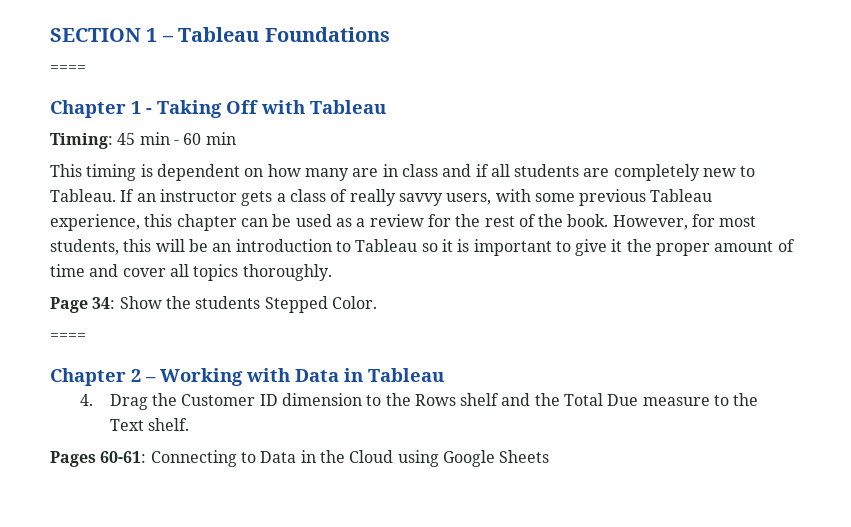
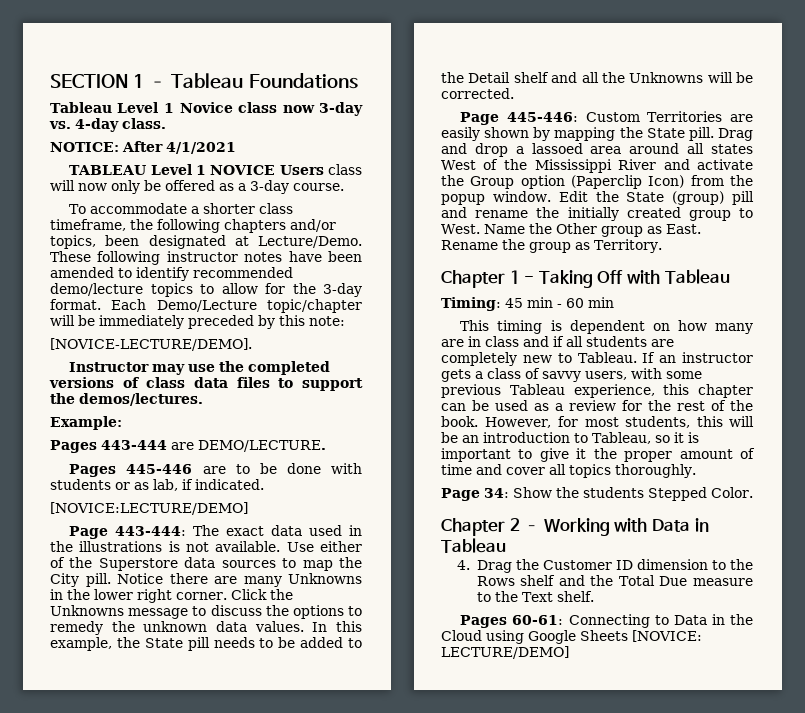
  SECTION 1 – Tableau Foundations
- ====
+ Tableau Level 1 Novice class now 3-day vs. 4-day class.
+ NOTICE: After 4/1/2021
+ TABLEAU Level 1 NOVICE Users class will now only be offered as a 3-day course.
+ To accommodate a shorter class timeframe, the following chapters and/or topics, been designated at Lecture/Demo. These following instructor notes have been amended to identify recommended demo/lecture topics to allow for the 3-day format. Each Demo/Lecture topic/chapter will be immediately preceded by this note:
+ [NOVICE-LECTURE/DEMO].
+ Instructor may use the completed versions of class data files to support the demos/lectures.
+ Example:
+ Pages 443-444 are DEMO/LECTURE.
+ Pages 445-446 are to be done with students or as lab, if indicated.
+ [NOVICE:LECTURE/DEMO]
+ Page 443-444: The exact data used in the illustrations is not available. Use either of the Superstore data sources to map the City pill. Notice there are many Unknowns in the lower right corner. Click the Unknowns message to discuss the options to remedy the unknown data values. In this example, the State pill needs to be added to the Detail shelf and all the Unknowns will be corrected.
+ Page 445-446: Custom Territories are easily shown by mapping the State pill. Drag and drop a lassoed area around all states West of the Mississippi River and activate the Group option (Paperclip Icon) from the popup window. Edit the State (group) pill and rename the initially created group to West. Name the Other group as East. Rename the group as Territory.
- If an instructor gets a class of really savvy users, with some previous Tableau experience, this chapter can be used as a review for the rest of the book.
+ If an instructor gets a class of savvy users, with some previous Tableau experience, this chapter can be used as a review for the rest of the book.
- However, for most students, this will be an introduction to Tableau so it is important to give it the proper amount of time and cover all topics thoroughly.
+ However, for most students, this will be an introduction to Tableau, so it is important to give it the proper amount of time and cover all topics thoroughly.
  Page 34: Show the students Stepped Color.
- ====
- Pages 60-61: Connecting to Data in the Cloud using Google Sheets
+ Pages 60-61: Connecting to Data in the Cloud using Google Sheets [NOVICE: LECTURE/DEMO]

